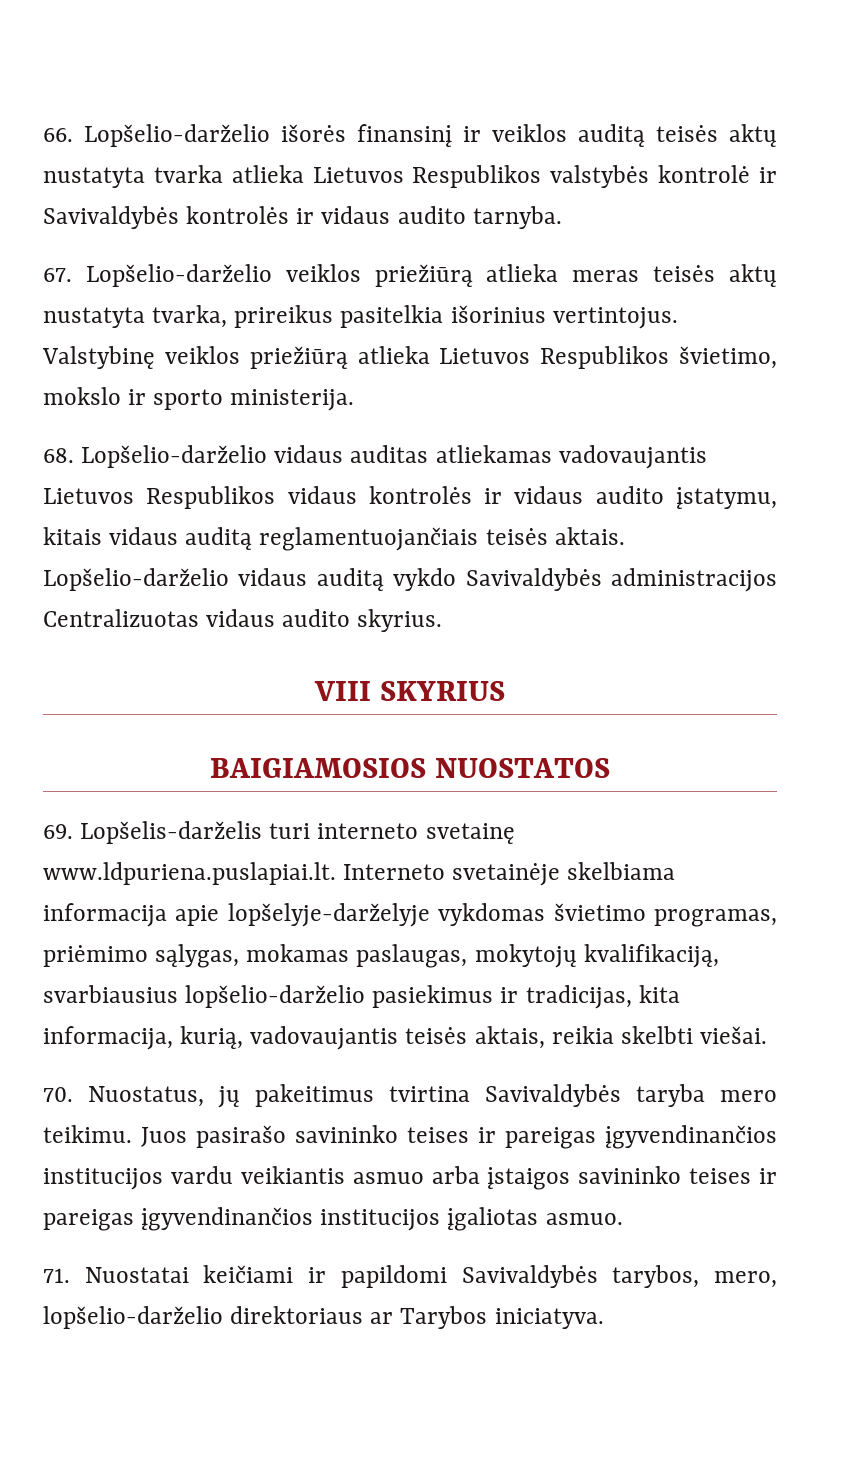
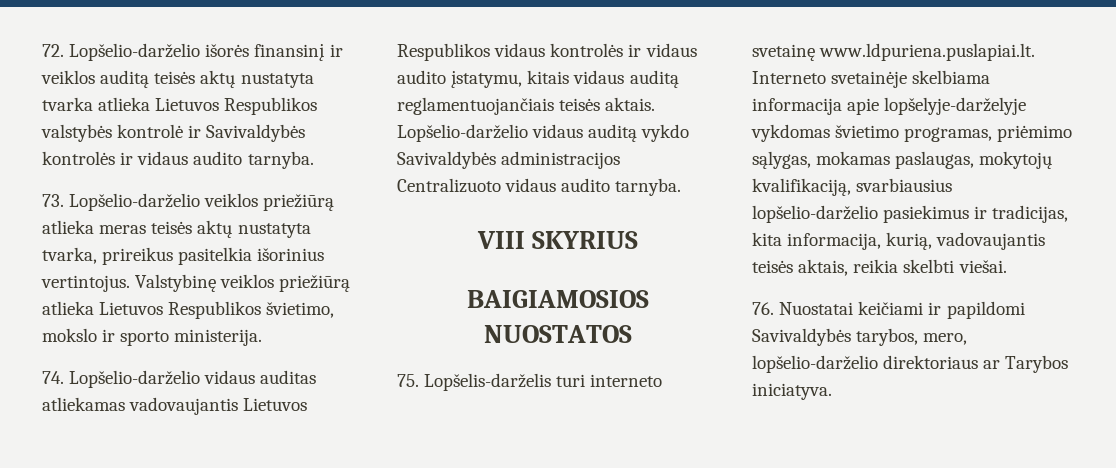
- 66. Lopšelio-darželio išorės finansinį ir veiklos auditą teisės aktų nustatyta tvarka atlieka Lietuvos Respublikos valstybės kontrolė ir Savivaldybės kontrolės ir vidaus audito tarnyba.
+ 72. Lopšelio-darželio išorės finansinį ir veiklos auditą teisės aktų nustatyta tvarka atlieka Lietuvos Respublikos valstybės kontrolė ir Savivaldybės kontrolės ir vidaus audito tarnyba.
- 67. Lopšelio-darželio veiklos priežiūrą atlieka meras teisės aktų nustatyta tvarka, prireikus pasitelkia išorinius vertintojus.
+ 73. Lopšelio-darželio veiklos priežiūrą atlieka meras teisės aktų nustatyta tvarka, prireikus pasitelkia išorinius vertintojus.
- 68. Lopšelio-darželio vidaus auditas atliekamas vadovaujantis Lietuvos Respublikos vidaus kontrolės ir vidaus audito įstatymu, kitais vidaus auditą reglamentuojančiais teisės aktais.
+ 74. Lopšelio-darželio vidaus auditas atliekamas vadovaujantis Lietuvos Respublikos vidaus kontrolės ir vidaus audito įstatymu, kitais vidaus auditą reglamentuojančiais teisės aktais.
- Lopšelio-darželio vidaus auditą vykdo Savivaldybės administracijos Centralizuotas vidaus audito skyrius.
+ Lopšelio-darželio vidaus auditą vykdo Savivaldybės administracijos Centralizuoto vidaus audito tarnyba.
- 69. Lopšelis-darželis turi interneto svetainę www.ldpuriena.puslapiai.lt. Interneto svetainėje skelbiama informacija apie lopšelyje-darželyje vykdomas švietimo programas, priėmimo sąlygas, mokamas paslaugas, mokytojų kvalifikaciją, svarbiausius lopšelio-darželio pasiekimus ir tradicijas, kita informacija, kurią, vadovaujantis teisės aktais, reikia skelbti viešai.
+ 75. Lopšelis-darželis turi interneto svetainę www.ldpuriena.puslapiai.lt. Interneto svetainėje skelbiama informacija apie lopšelyje-darželyje vykdomas švietimo programas, priėmimo sąlygas, mokamas paslaugas, mokytojų kvalifikaciją, svarbiausius lopšelio-darželio pasiekimus ir tradicijas, kita informacija, kurią, vadovaujantis teisės aktais, reikia skelbti viešai.
- 70. Nuostatus, jų pakeitimus tvirtina Savivaldybės taryba mero teikimu. Juos pasirašo savininko teises ir pareigas įgyvendinančios institucijos vardu veikiantis asmuo arba įstaigos savininko teises ir pareigas įgyvendinančios institucijos įgaliotas asmuo.
- 71. Nuostatai keičiami ir papildomi Savivaldybės tarybos, mero, lopšelio-darželio direktoriaus ar Tarybos iniciatyva.
+ 76. Nuostatai keičiami ir papildomi Savivaldybės tarybos, mero, lopšelio-darželio direktoriaus ar Tarybos iniciatyva.

